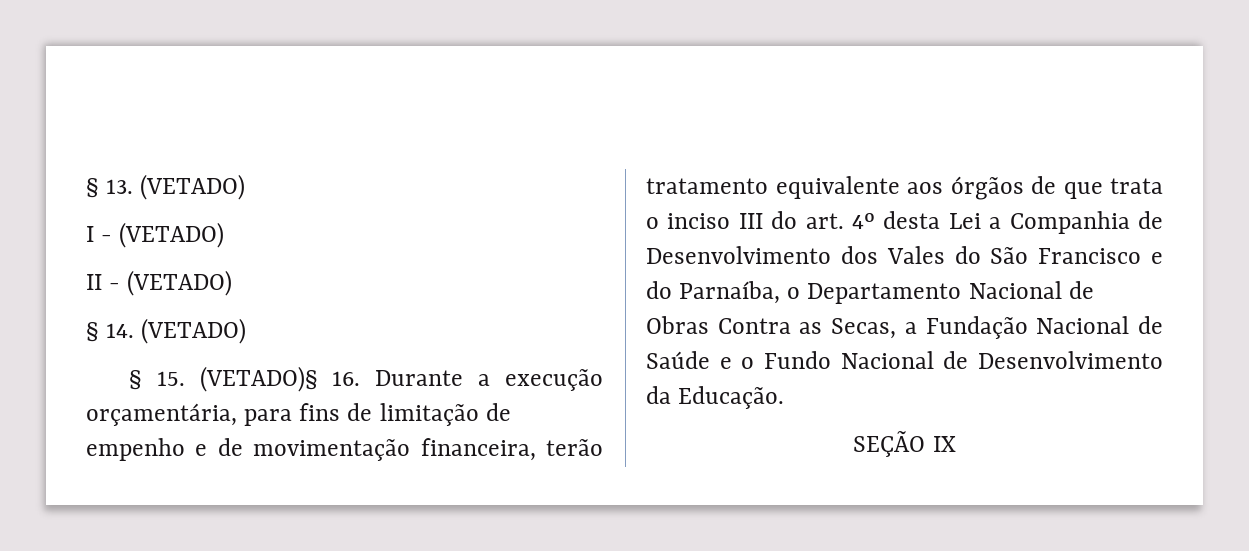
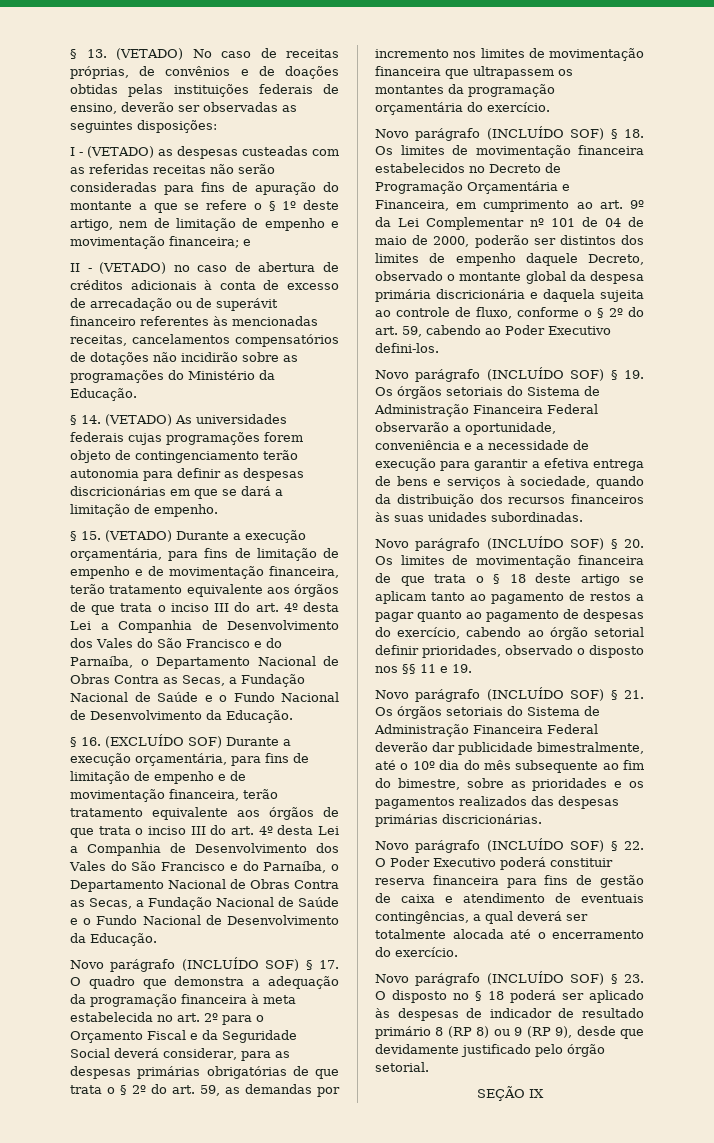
- § 13. (VETADO)
- I - (VETADO)
- II - (VETADO)
- § 14. (VETADO)
+ § 13. (VETADO) No caso de receitas próprias, de convênios e de doações obtidas pelas instituições federais de ensino, deverão ser observadas as seguintes disposições:
+ I - (VETADO) as despesas custeadas com as referidas receitas não serão consideradas para fins de apuração do montante a que se refere o § 1º deste artigo, nem de limitação de empenho e movimentação financeira; e
+ II - (VETADO) no caso de abertura de créditos adicionais à conta de excesso de arrecadação ou de superávit financeiro referentes às mencionadas receitas, cancelamentos compensatórios de dotações não incidirão sobre as programações do Ministério da Educação.
+ § 14. (VETADO) As universidades federais cujas programações forem objeto de contingenciamento terão autonomia para definir as despesas discricionárias em que se dará a limitação de empenho.
- § 15. (VETADO)§ 16. Durante a execução orçamentária, para fins de limitação de empenho e de movimentação financeira, terão tratamento equivalente aos órgãos de que trata o inciso III do art. 4º desta Lei a Companhia de Desenvolvimento dos Vales do São Francisco e do Parnaíba, o Departamento Nacional de Obras Contra as Secas, a Fundação Nacional de Saúde e o Fundo Nacional de Desenvolvimento da Educação.
+ § 15. (VETADO) Durante a execução orçamentária, para fins de limitação de empenho e de movimentação financeira, terão tratamento equivalente aos órgãos de que trata o inciso III do art. 4º desta Lei a Companhia de Desenvolvimento dos Vales do São Francisco e do Parnaíba, o Departamento Nacional de Obras Contra as Secas, a Fundação Nacional de Saúde e o Fundo Nacional de Desenvolvimento da Educação.
+ § 16. (EXCLUÍDO SOF) Durante a execução orçamentária, para fins de limitação de empenho e de movimentação financeira, terão tratamento equivalente aos órgãos de que trata o inciso III do art. 4º desta Lei a Companhia de Desenvolvimento dos Vales do São Francisco e do Parnaíba, o Departamento Nacional de Obras Contra as Secas, a Fundação Nacional de Saúde e o Fundo Nacional de Desenvolvimento da Educação.
+ Novo parágrafo (INCLUÍDO SOF) § 17. O quadro que demonstra a adequação da programação financeira à meta estabelecida no art. 2º para o Orçamento Fiscal e da Seguridade Social deverá considerar, para as despesas primárias obrigatórias de que trata o § 2º do art. 59, as demandas por incremento nos limites de movimentação financeira que ultrapassem os montantes da programação orçamentária do exercício.
+ Novo parágrafo (INCLUÍDO SOF) § 18. Os limites de movimentação financeira estabelecidos no Decreto de Programação Orçamentária e Financeira, em cumprimento ao art. 9º da Lei Complementar nº 101 de 04 de maio de 2000, poderão ser distintos dos limites de empenho daquele Decreto, observado o montante global da despesa primária discricionária e daquela sujeita ao controle de fluxo, conforme o § 2º do art. 59, cabendo ao Poder Executivo defini-los.
+ Novo parágrafo (INCLUÍDO SOF) § 19. Os órgãos setoriais do Sistema de Administração Financeira Federal observarão a oportunidade, conveniência e a necessidade de execução para garantir a efetiva entrega de bens e serviços à sociedade, quando da distribuição dos recursos financeiros às suas unidades subordinadas.
+ Novo parágrafo (INCLUÍDO SOF) § 20. Os limites de movimentação financeira de que trata o § 18 deste artigo se aplicam tanto ao pagamento de restos a pagar quanto ao pagamento de despesas do exercício, cabendo ao órgão setorial definir prioridades, observado o disposto nos §§ 11 e 19.
+ Novo parágrafo (INCLUÍDO SOF) § 21. Os órgãos setoriais do Sistema de Administração Financeira Federal deverão dar publicidade bimestralmente, até o 10º dia do mês subsequente ao fim do bimestre, sobre as prioridades e os pagamentos realizados das despesas primárias discricionárias.
+ Novo parágrafo (INCLUÍDO SOF) § 22. O Poder Executivo poderá constituir reserva financeira para fins de gestão de caixa e atendimento de eventuais contingências, a qual deverá ser totalmente alocada até o encerramento do exercício.
+ Novo parágrafo (INCLUÍDO SOF) § 23. O disposto no § 18 poderá ser aplicado às despesas de indicador de resultado primário 8 (RP 8) ou 9 (RP 9), desde que devidamente justificado pelo órgão setorial.

